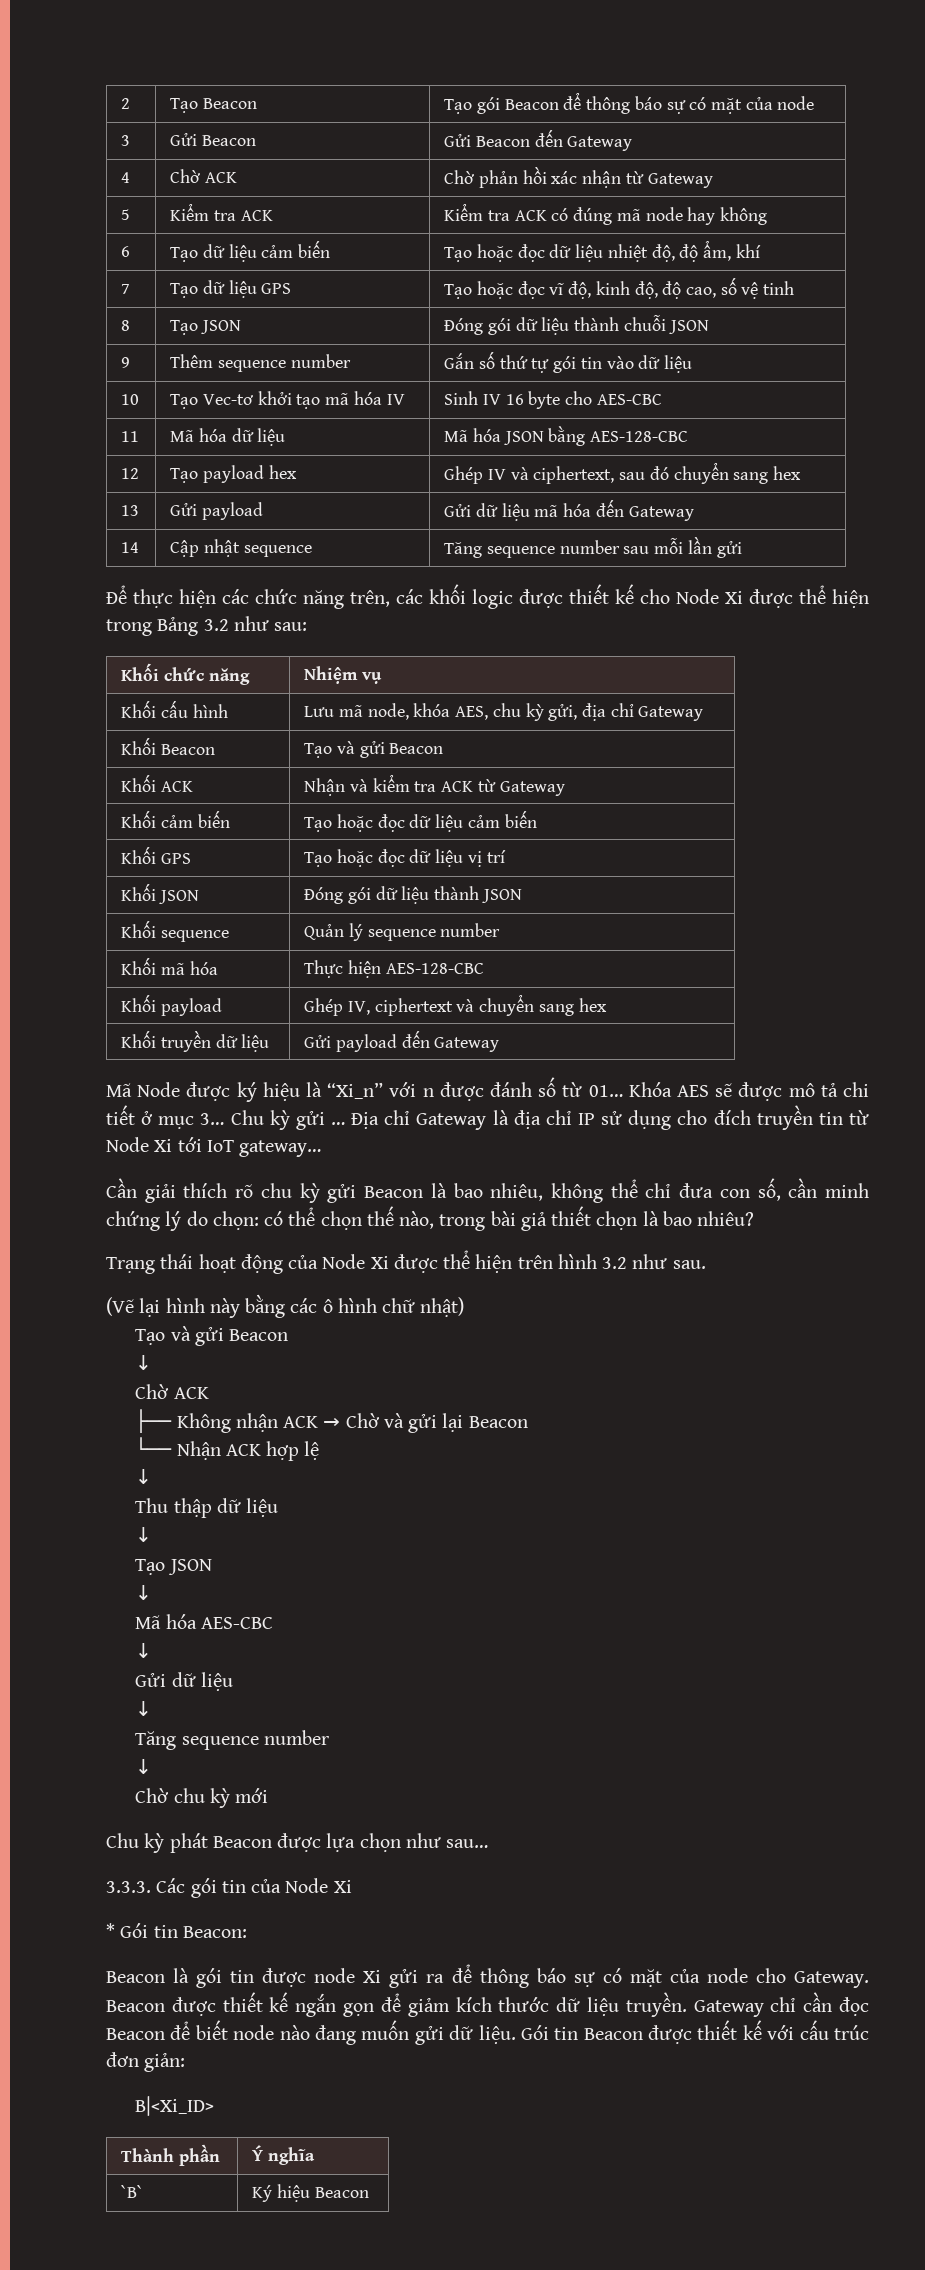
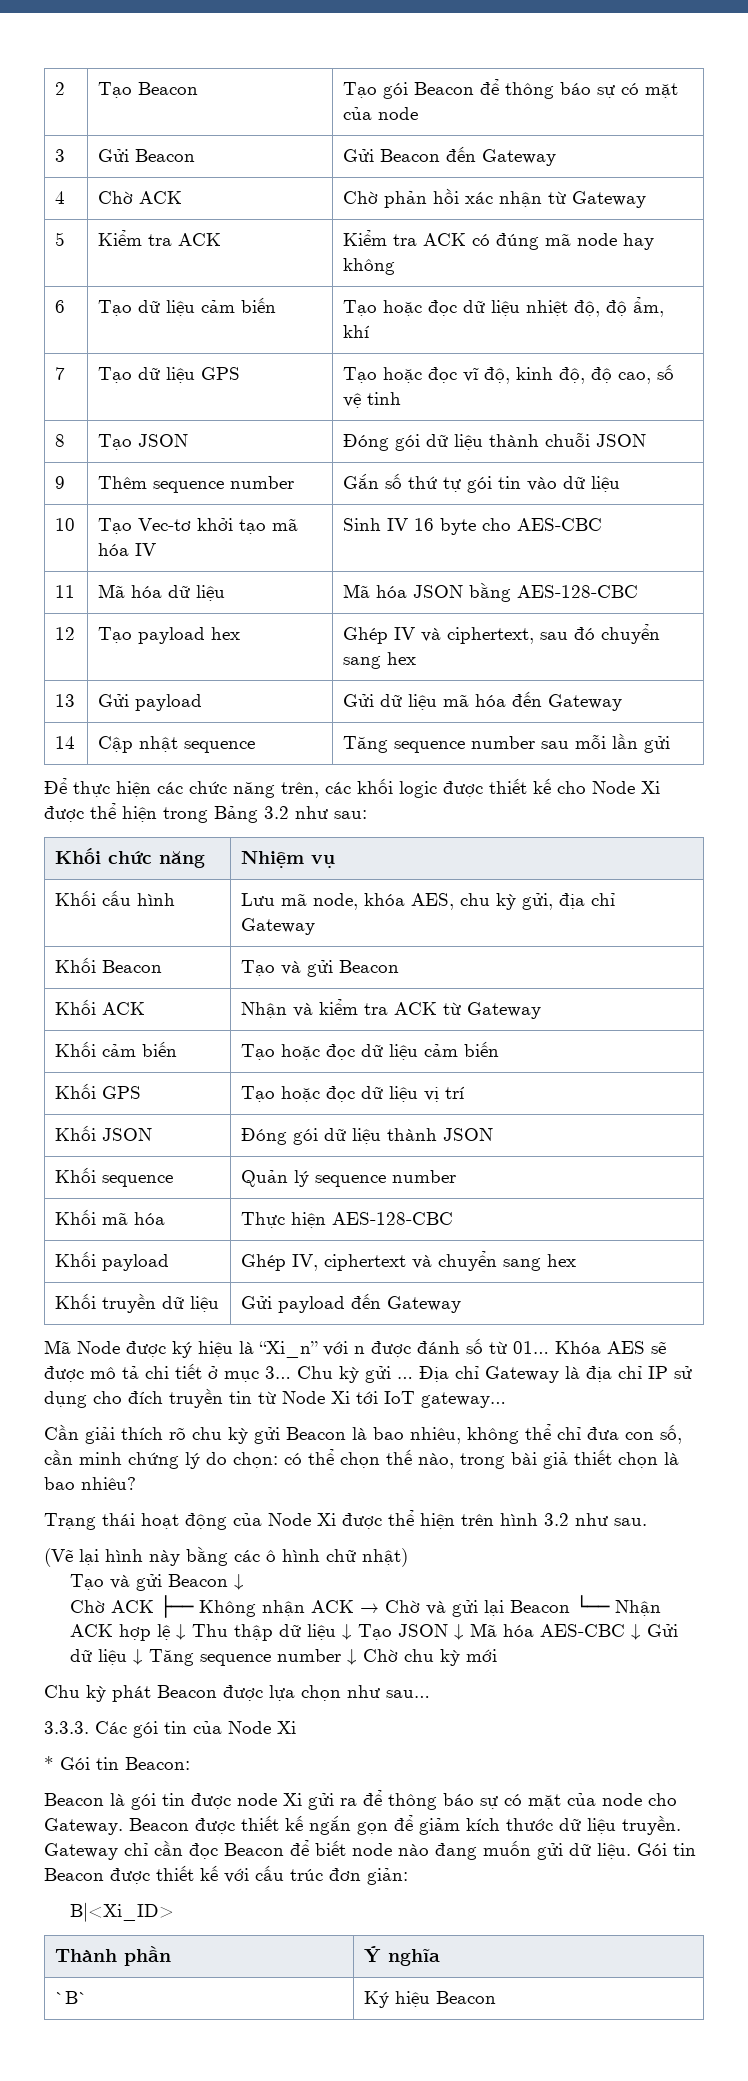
  (Vẽ lại hình này bằng các ô hình chữ nhật)
- Tạo và gửi Beacon
- ↓
- Chờ ACK
- ├── Không nhận ACK → Chờ và gửi lại Beacon
- └── Nhận ACK hợp lệ
- ↓
- Thu thập dữ liệu
- ↓
- Tạo JSON
- ↓
- Mã hóa AES-CBC
- ↓
- Gửi dữ liệu
- ↓
- Tăng sequence number
- ↓
- Chờ chu kỳ mới
+ Tạo và gửi Beacon ↓
+ Chờ ACK ├── Không nhận ACK → Chờ và gửi lại Beacon └── Nhận ACK hợp lệ ↓ Thu thập dữ liệu ↓ Tạo JSON ↓ Mã hóa AES-CBC ↓ Gửi dữ liệu ↓ Tăng sequence number ↓ Chờ chu kỳ mới

